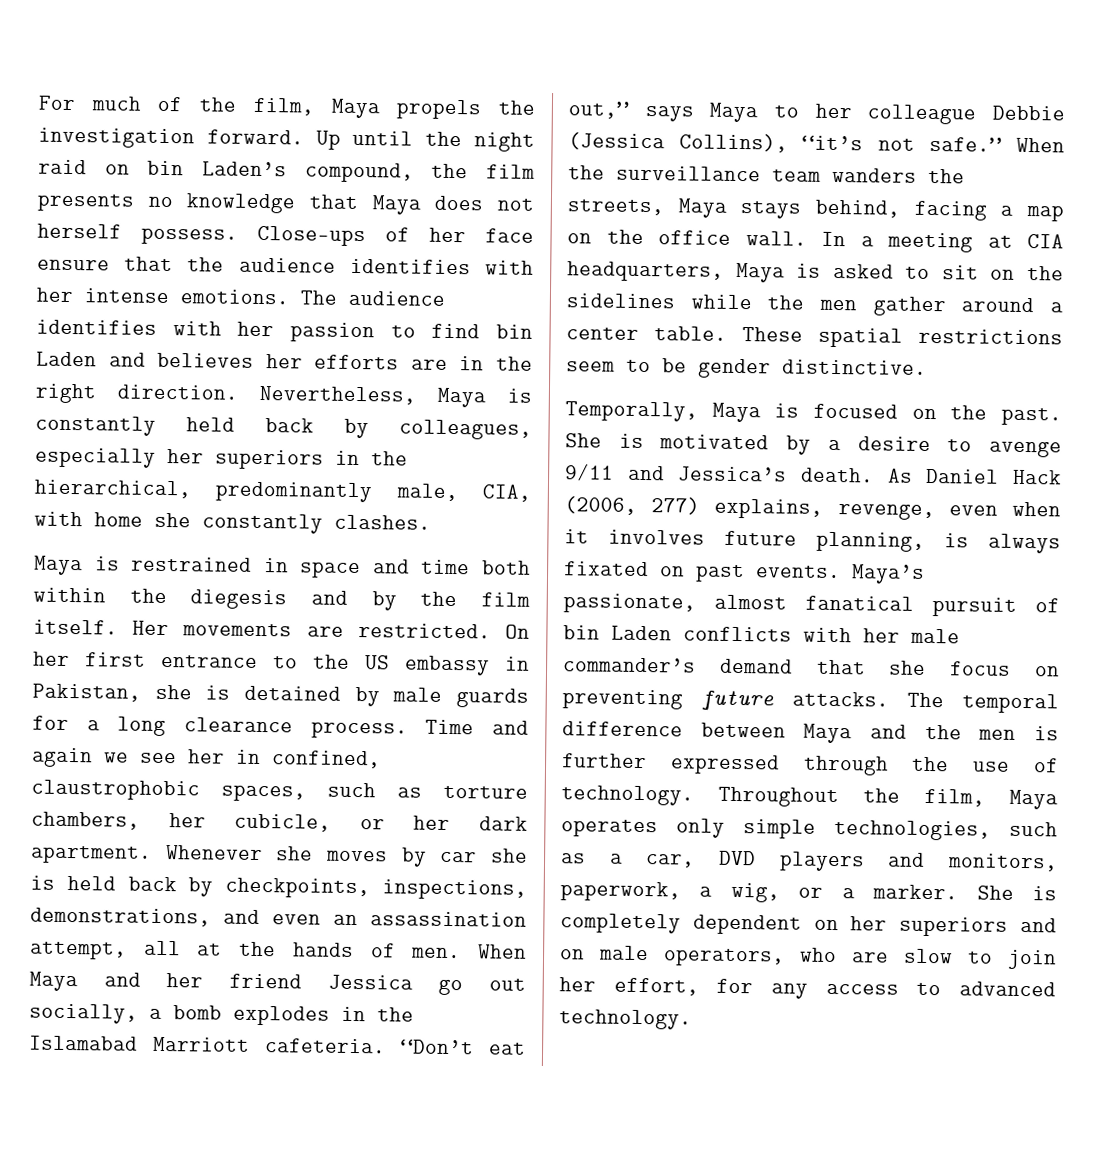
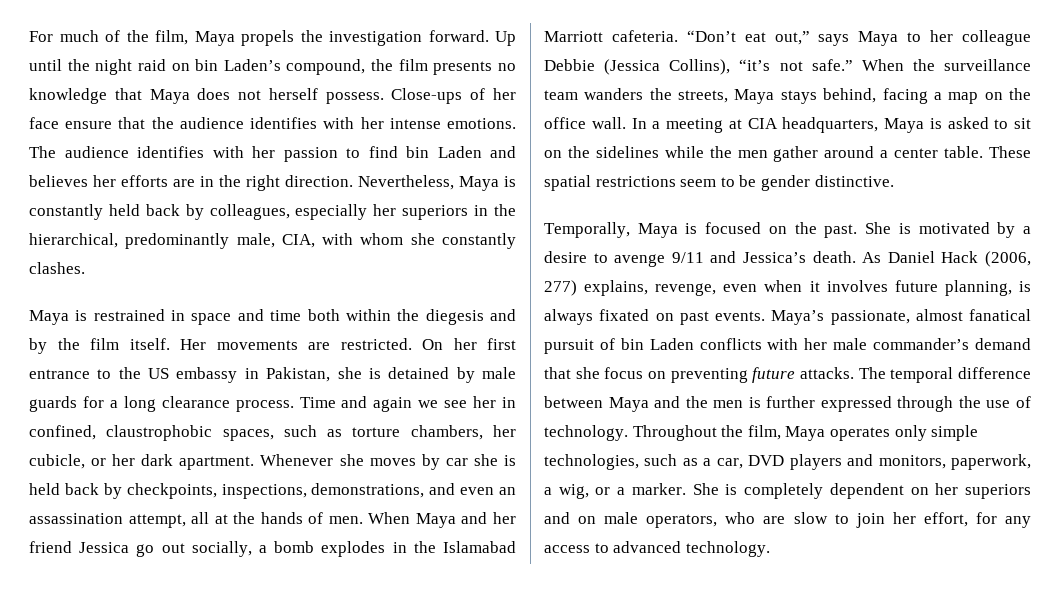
- Nevertheless, Maya is constantly held back by colleagues, especially her superiors in the hierarchical, predominantly male, CIA, with home she constantly clashes.
+ Nevertheless, Maya is constantly held back by colleagues, especially her superiors in the hierarchical, predominantly male, CIA, with whom she constantly clashes.

